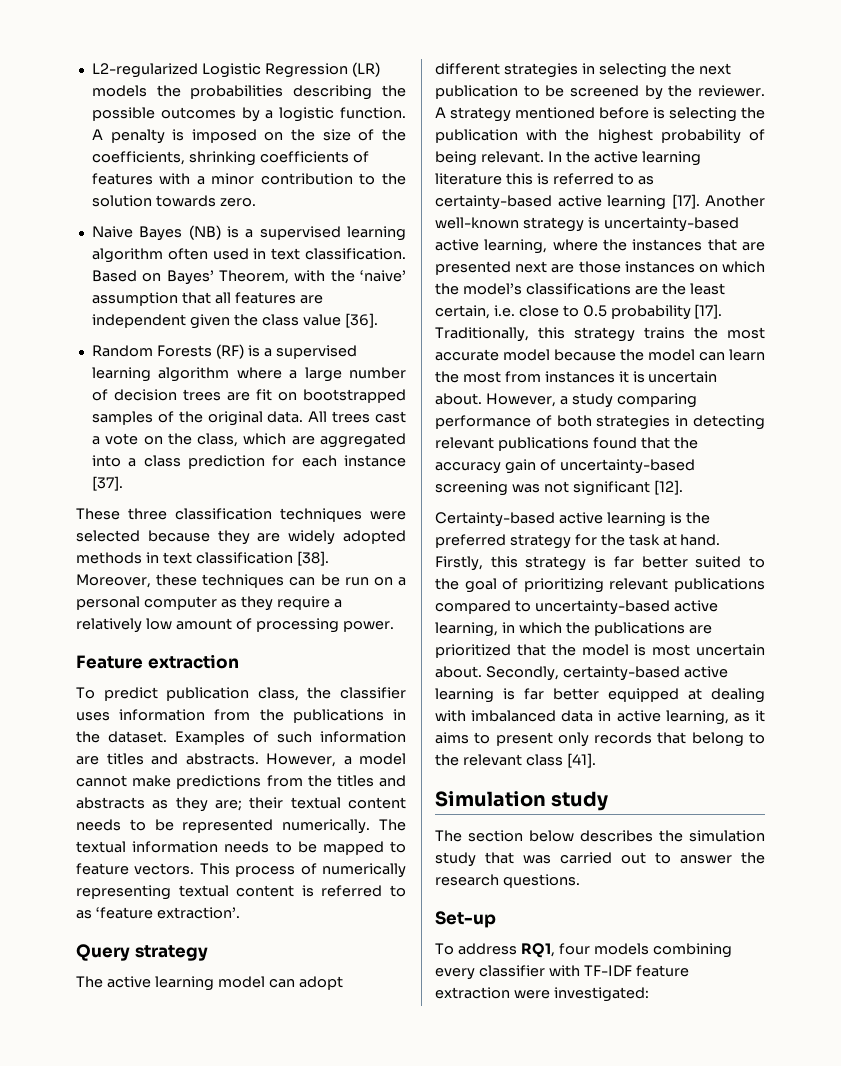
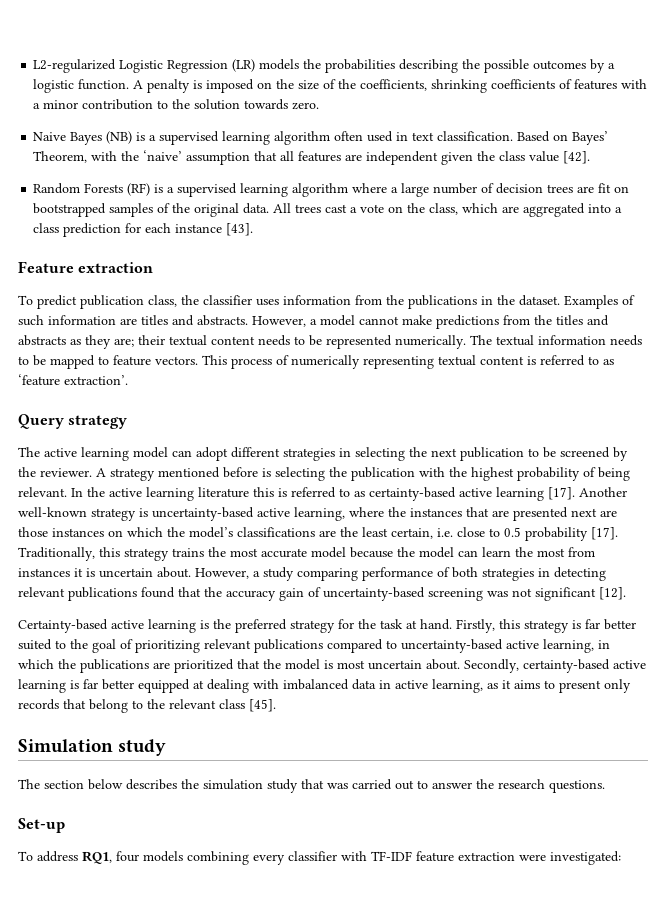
- Based on Bayes’ Theorem, with the ‘naive’ assumption that all features are independent given the class value [36].
+ Based on Bayes’ Theorem, with the ‘naive’ assumption that all features are independent given the class value [42].
- All trees cast a vote on the class, which are aggregated into a class prediction for each instance [37].
- These three classification techniques were selected because they are widely adopted methods in text classification [38]. Moreover, these techniques can be run on a personal computer as they require a relatively low amount of processing power.
+ All trees cast a vote on the class, which are aggregated into a class prediction for each instance [43].
- Secondly, certainty-based active learning is far better equipped at dealing with imbalanced data in active learning, as it aims to present only records that belong to the relevant class [41].
+ Secondly, certainty-based active learning is far better equipped at dealing with imbalanced data in active learning, as it aims to present only records that belong to the relevant class [45].

